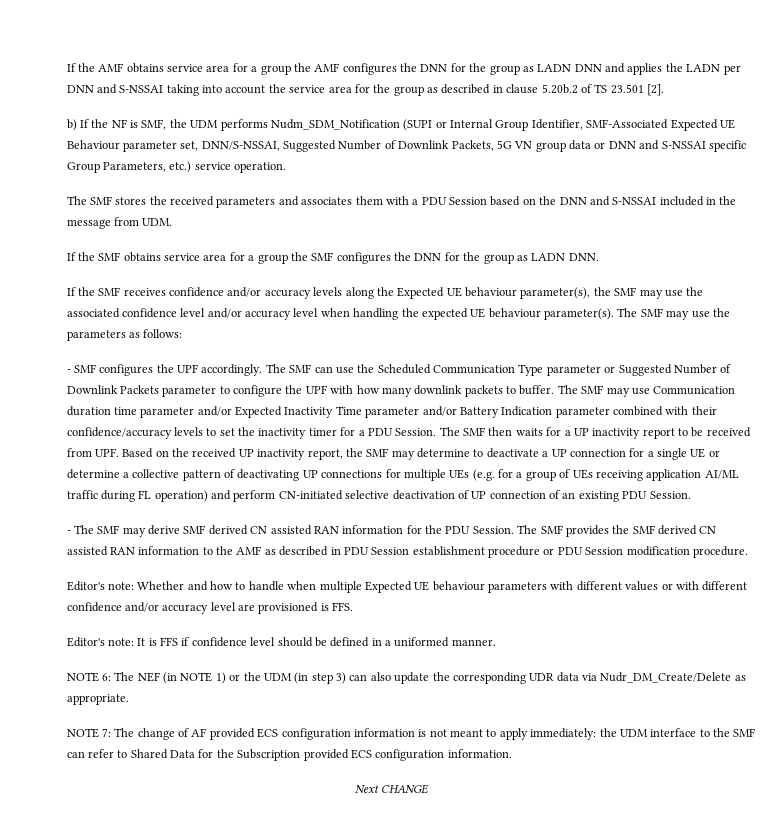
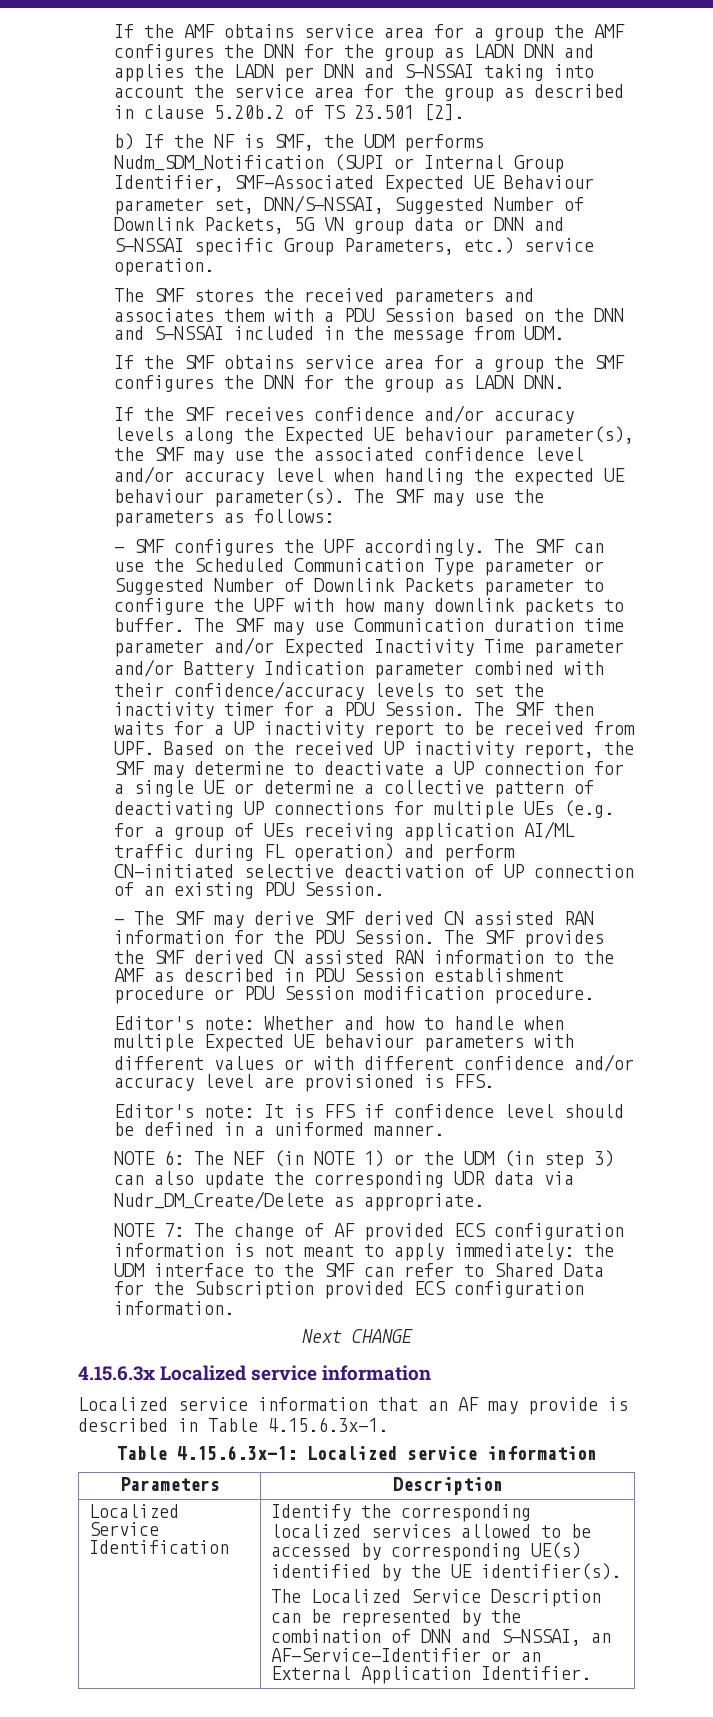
+ 4.15.6.3x Localized service information
+ Localized service information that an AF may provide is described in Table 4.15.6.3x-1.
+ Table 4.15.6.3x-1: Localized service information
+ Parameters | Description
+ Localized Service Identification | Identify the corresponding localized services allowed to be accessed by corresponding UE(s) identified by the UE identifier(s).
+ The Localized Service Description can be represented by the combination of DNN and S-NSSAI, an AF-Service-Identifier or an External Application Identifier.

